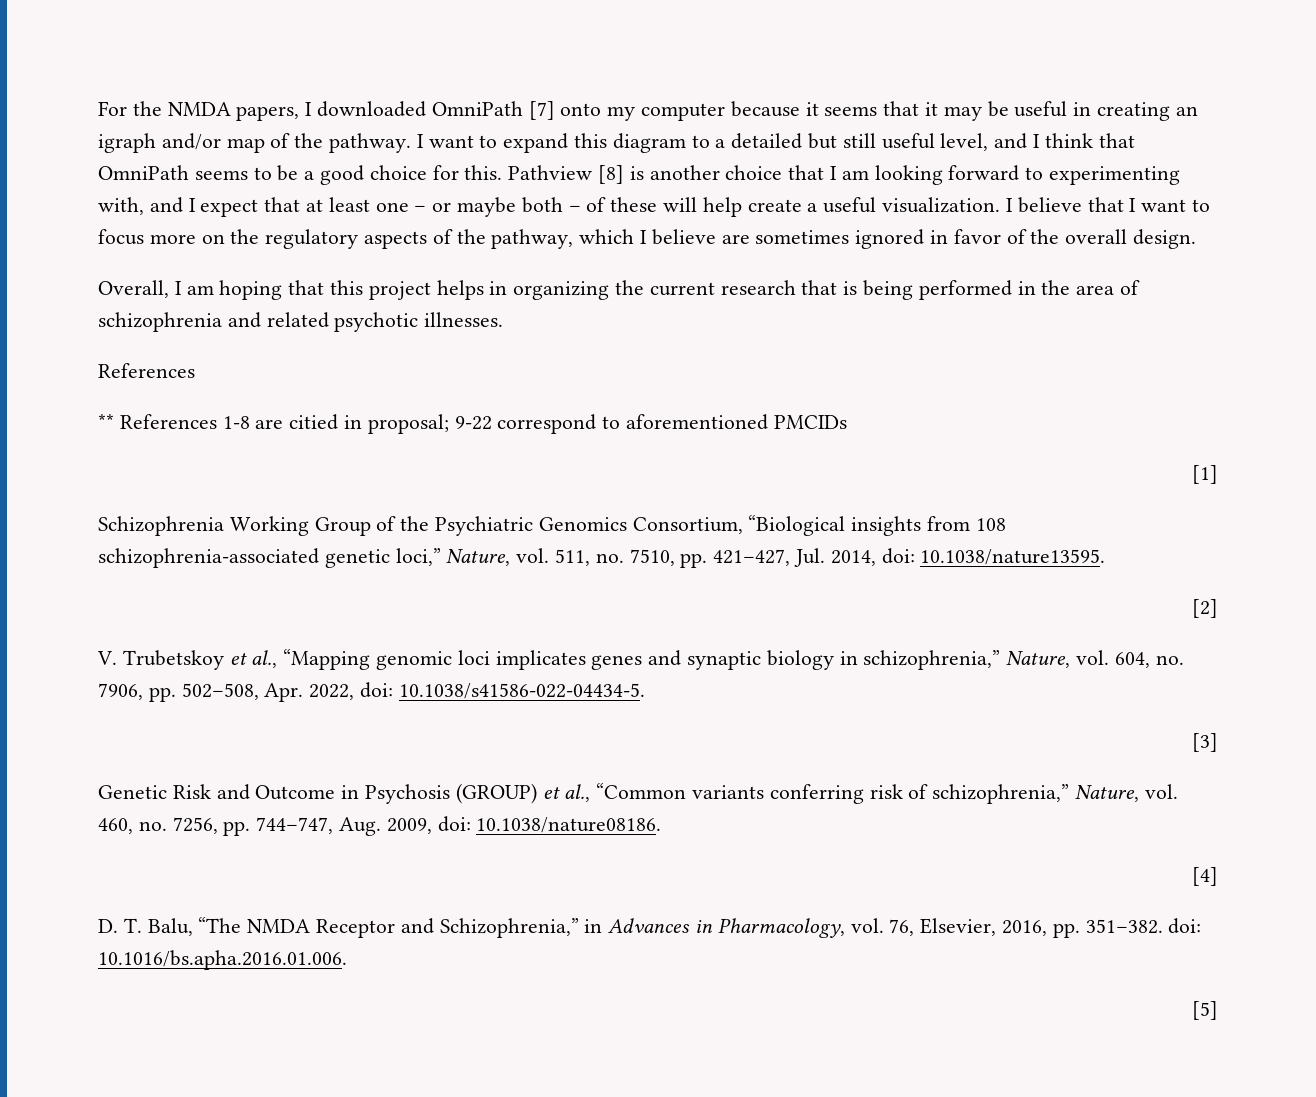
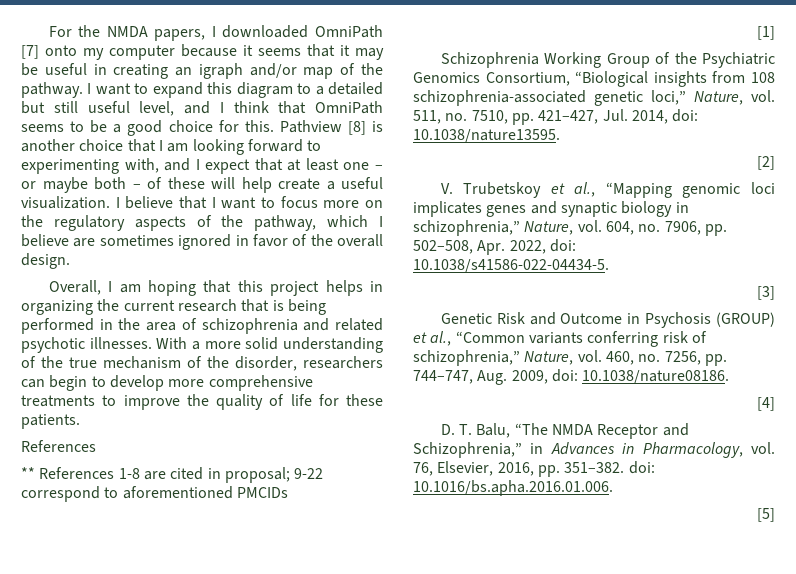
+ With a more solid understanding of the true mechanism of the disorder, researchers can begin to develop more comprehensive treatments to improve the quality of life for these patients.
- ** References 1-8 are citied in proposal; 9-22 correspond to aforementioned PMCIDs
+ ** References 1-8 are cited in proposal; 9-22 correspond to aforementioned PMCIDs

